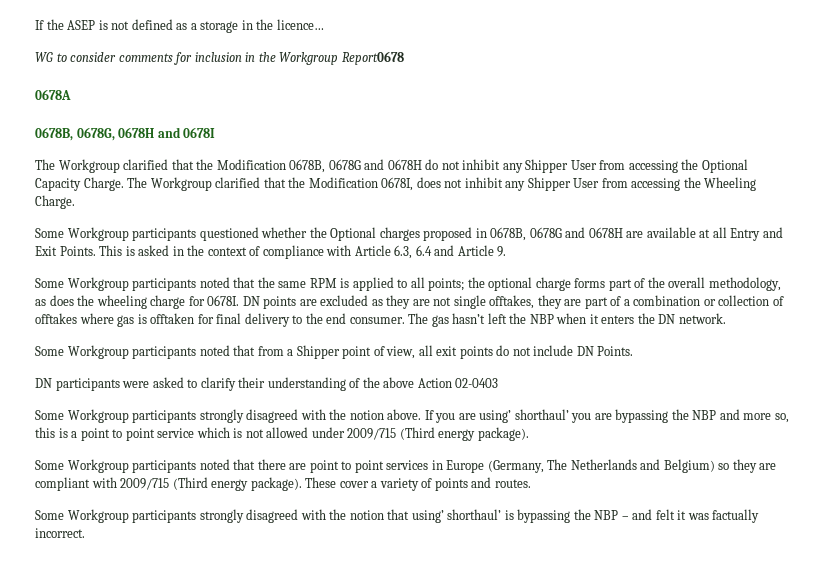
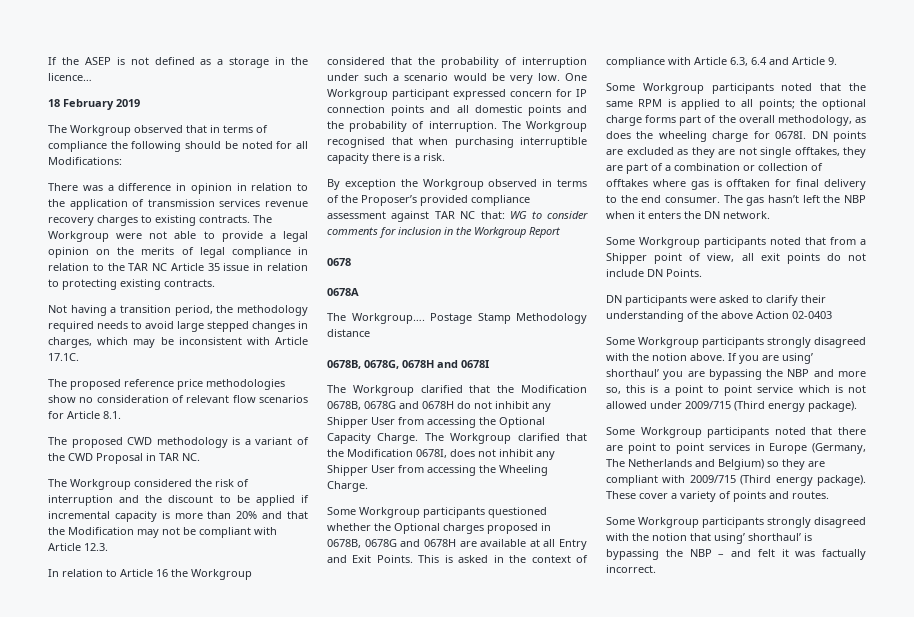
- WG to consider comments for inclusion in the Workgroup Report0678
+ 18 February 2019
+ The Workgroup observed that in terms of compliance the following should be noted for all Modifications:
+ There was a difference in opinion in relation to the application of transmission services revenue recovery charges to existing contracts. The Workgroup were not able to provide a legal opinion on the merits of legal compliance in relation to the TAR NC Article 35 issue in relation to protecting existing contracts.
+ Not having a transition period, the methodology required needs to avoid large stepped changes in charges, which may be inconsistent with Article 17.1C.
+ The proposed reference price methodologies show no consideration of relevant flow scenarios for Article 8.1.
+ The proposed CWD methodology is a variant of the CWD Proposal in TAR NC.
+ The Workgroup considered the risk of interruption and the discount to be applied if incremental capacity is more than 20% and that the Modification may not be compliant with Article 12.3.
+ In relation to Article 16 the Workgroup considered that the probability of interruption under such a scenario would be very low. One Workgroup participant expressed concern for IP connection points and all domestic points and the probability of interruption. The Workgroup recognised that when purchasing interruptible capacity there is a risk.
+ By exception the Workgroup observed in terms of the Proposer’s provided compliance assessment against TAR NC that: WG to consider comments for inclusion in the Workgroup Report
+ 0678
+ The Workgroup…. Postage Stamp Methodology distance

